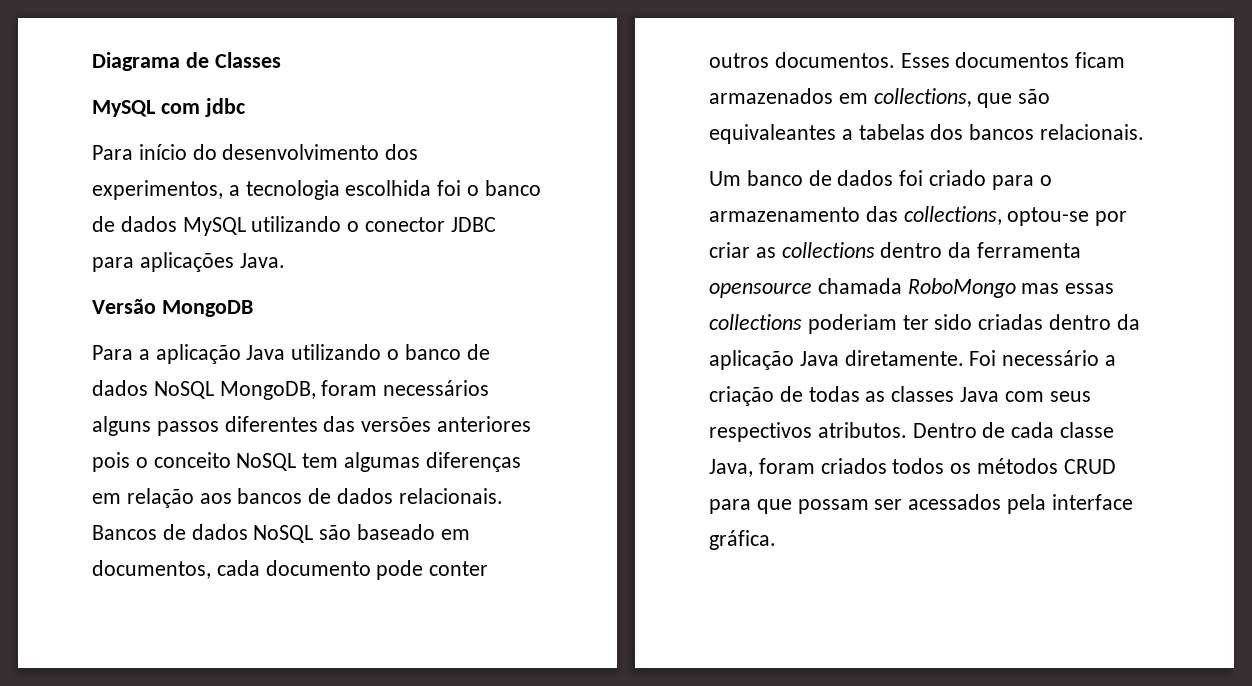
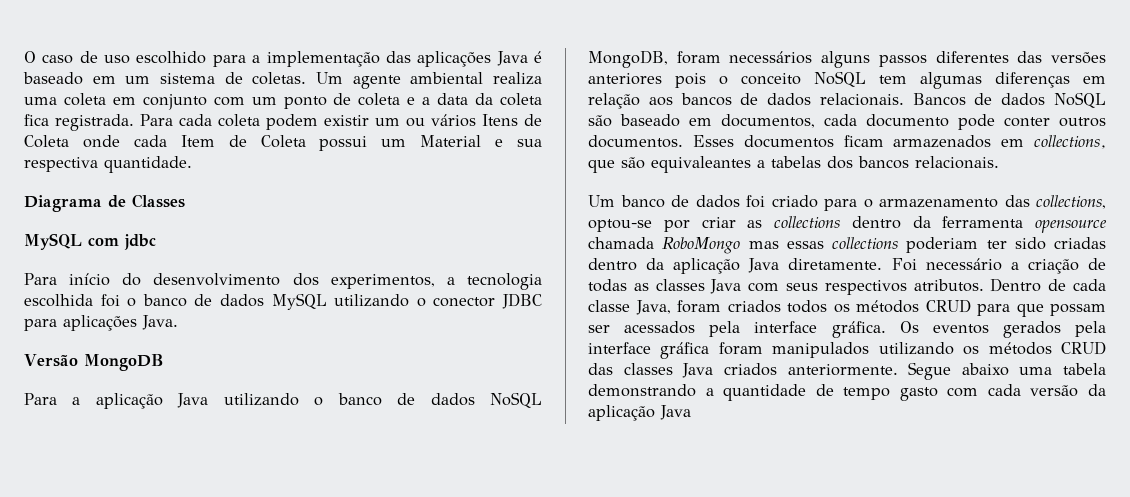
+ O caso de uso escolhido para a implementação das aplicações Java é baseado em um sistema de coletas. Um agente ambiental realiza uma coleta em conjunto com um ponto de coleta e a data da coleta fica registrada. Para cada coleta podem existir um ou vários Itens de Coleta onde cada Item de Coleta possui um Material e sua respectiva quantidade.
+ Os eventos gerados pela interface gráfica foram manipulados utilizando os métodos CRUD das classes Java criados anteriormente. Segue abaixo uma tabela demonstrando a quantidade de tempo gasto com cada versão da aplicação Java

